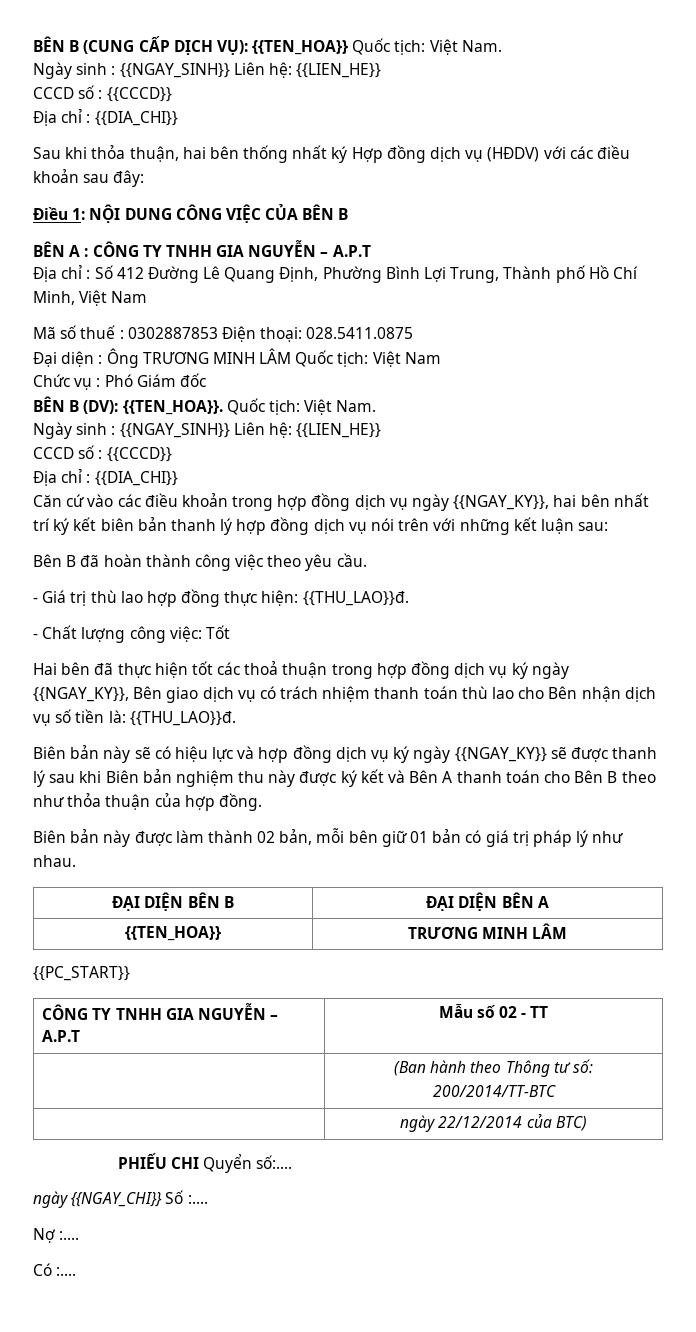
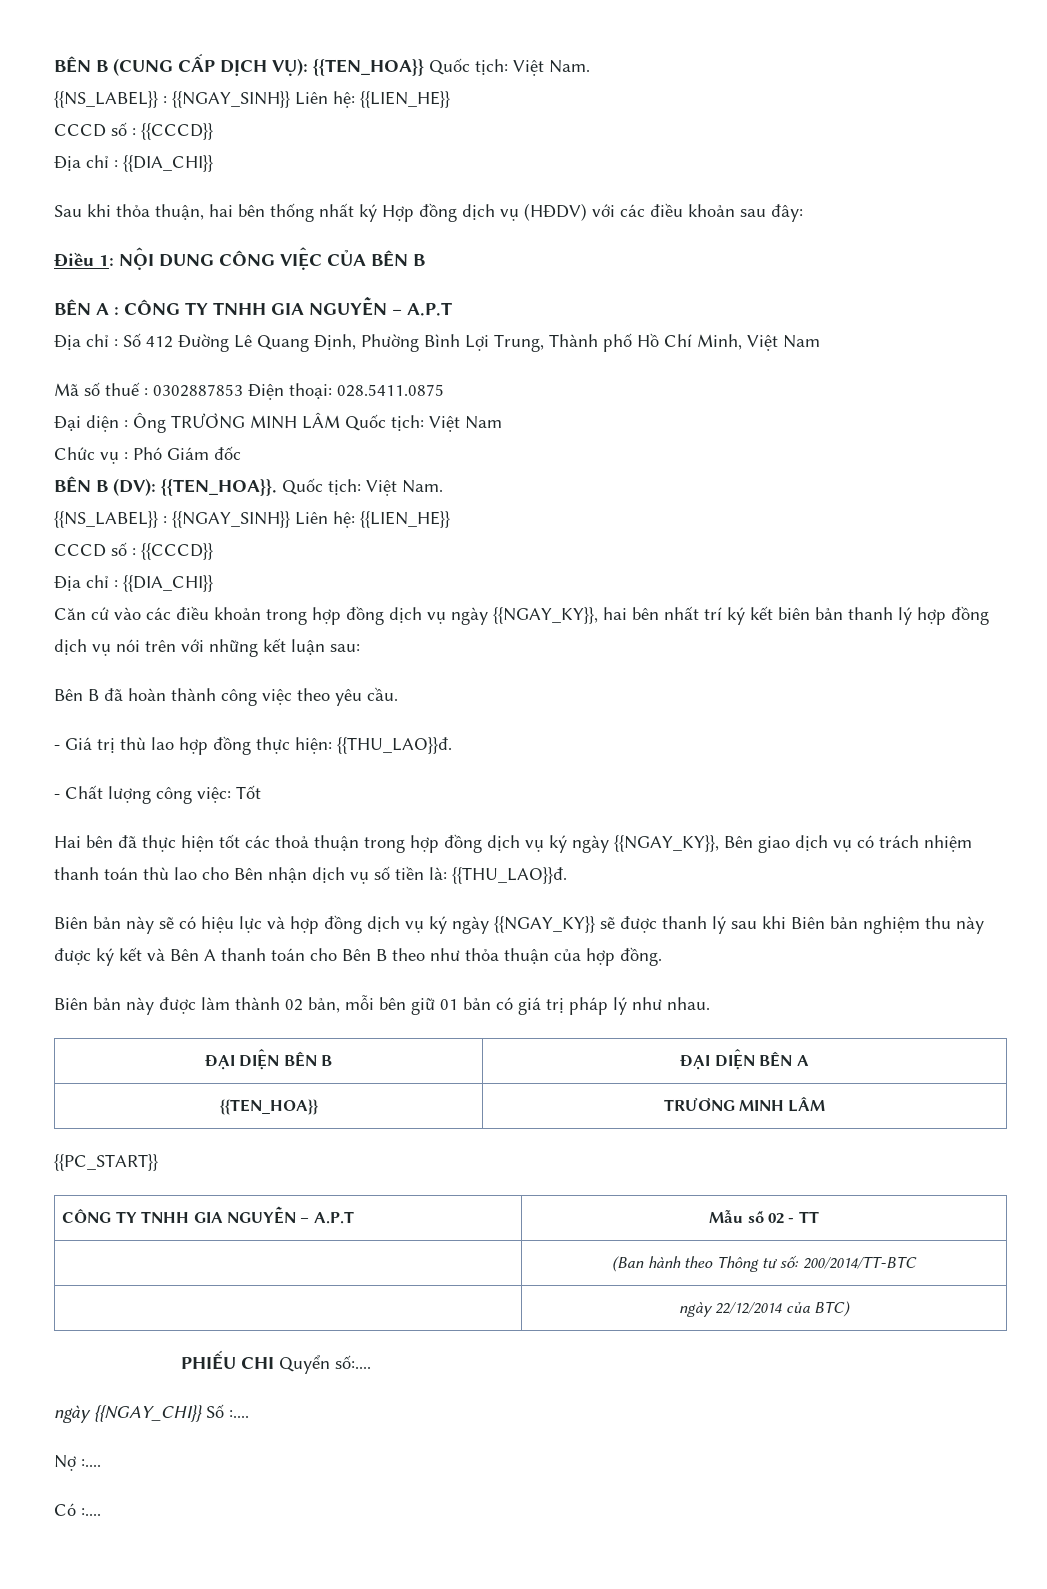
  BÊN B (CUNG CẤP DỊCH VỤ): {{TEN_HOA}} Quốc tịch: Việt Nam.
- Ngày sinh : {{NGAY_SINH}} Liên hệ: {{LIEN_HE}}
+ {{NS_LABEL}} : {{NGAY_SINH}} Liên hệ: {{LIEN_HE}}
  BÊN B (DV): {{TEN_HOA}}. Quốc tịch: Việt Nam.
- Ngày sinh : {{NGAY_SINH}} Liên hệ: {{LIEN_HE}}
+ {{NS_LABEL}} : {{NGAY_SINH}} Liên hệ: {{LIEN_HE}}

